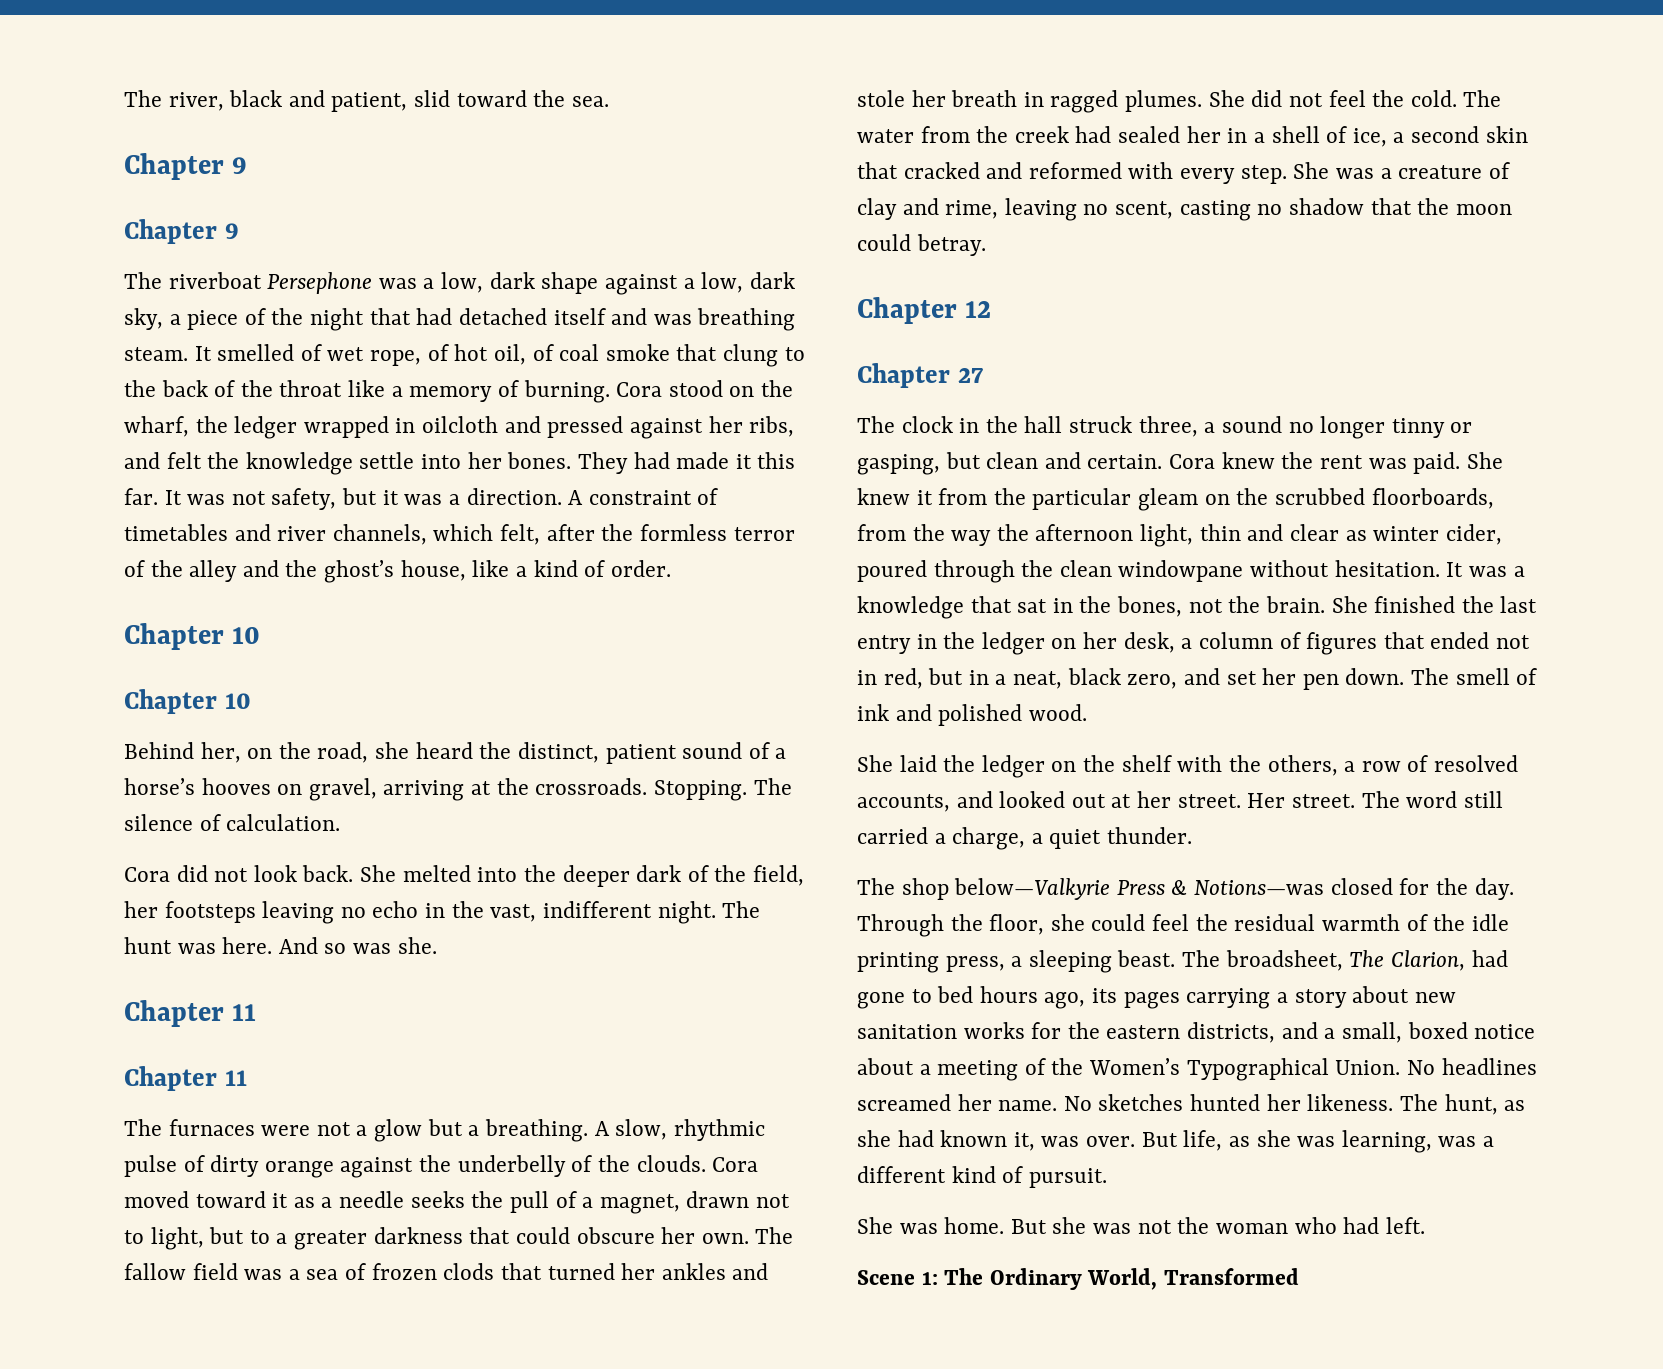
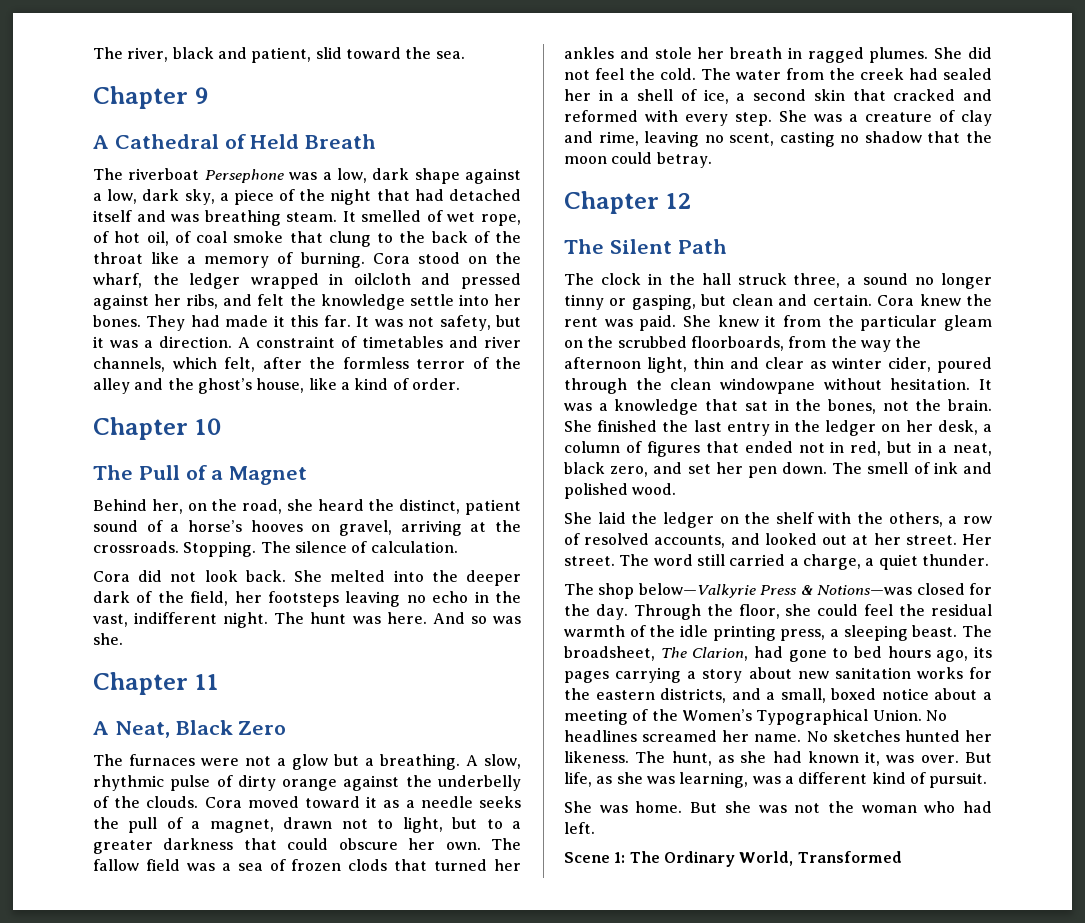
  The river, black and patient, slid toward the sea.
  Chapter 9
- Chapter 9
+ A Cathedral of Held Breath
  A constraint of timetables and river channels, which felt, after the formless terror of the alley and the ghost’s house, like a kind of order.
  Chapter 10
- Chapter 10
+ The Pull of a Magnet
  And so was she.
  Chapter 11
- Chapter 11
+ A Neat, Black Zero
- Chapter 27
+ The Silent Path

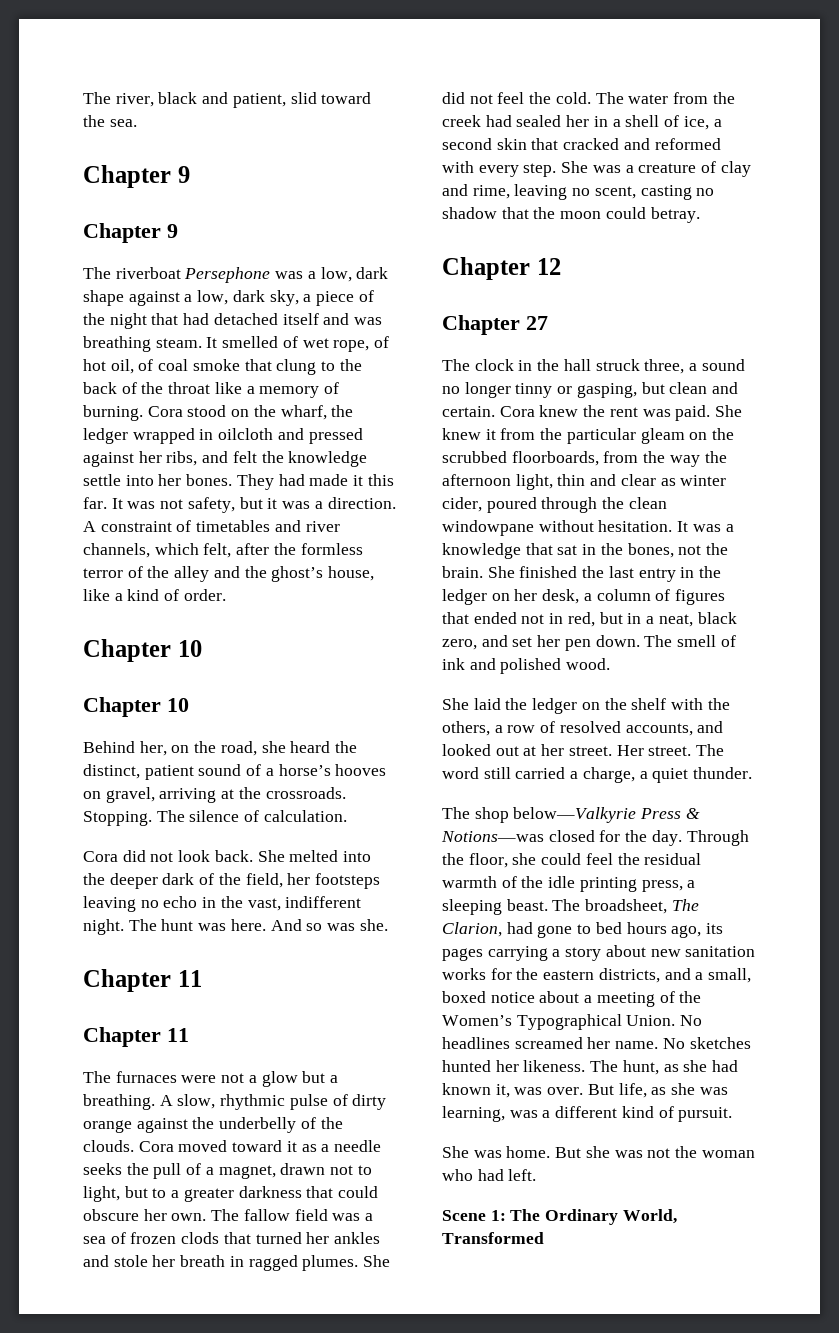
  The river, black and patient, slid toward the sea.
  Chapter 9
- A Cathedral of Held Breath
+ Chapter 9
  A constraint of timetables and river channels, which felt, after the formless terror of the alley and the ghost’s house, like a kind of order.
  Chapter 10
- The Pull of a Magnet
+ Chapter 10
  And so was she.
  Chapter 11
- A Neat, Black Zero
+ Chapter 11
- The Silent Path
+ Chapter 27

